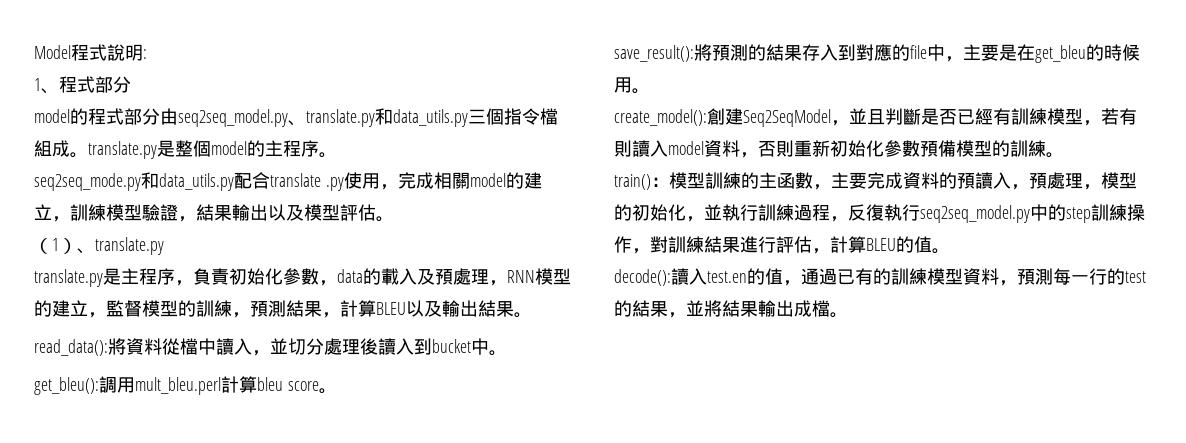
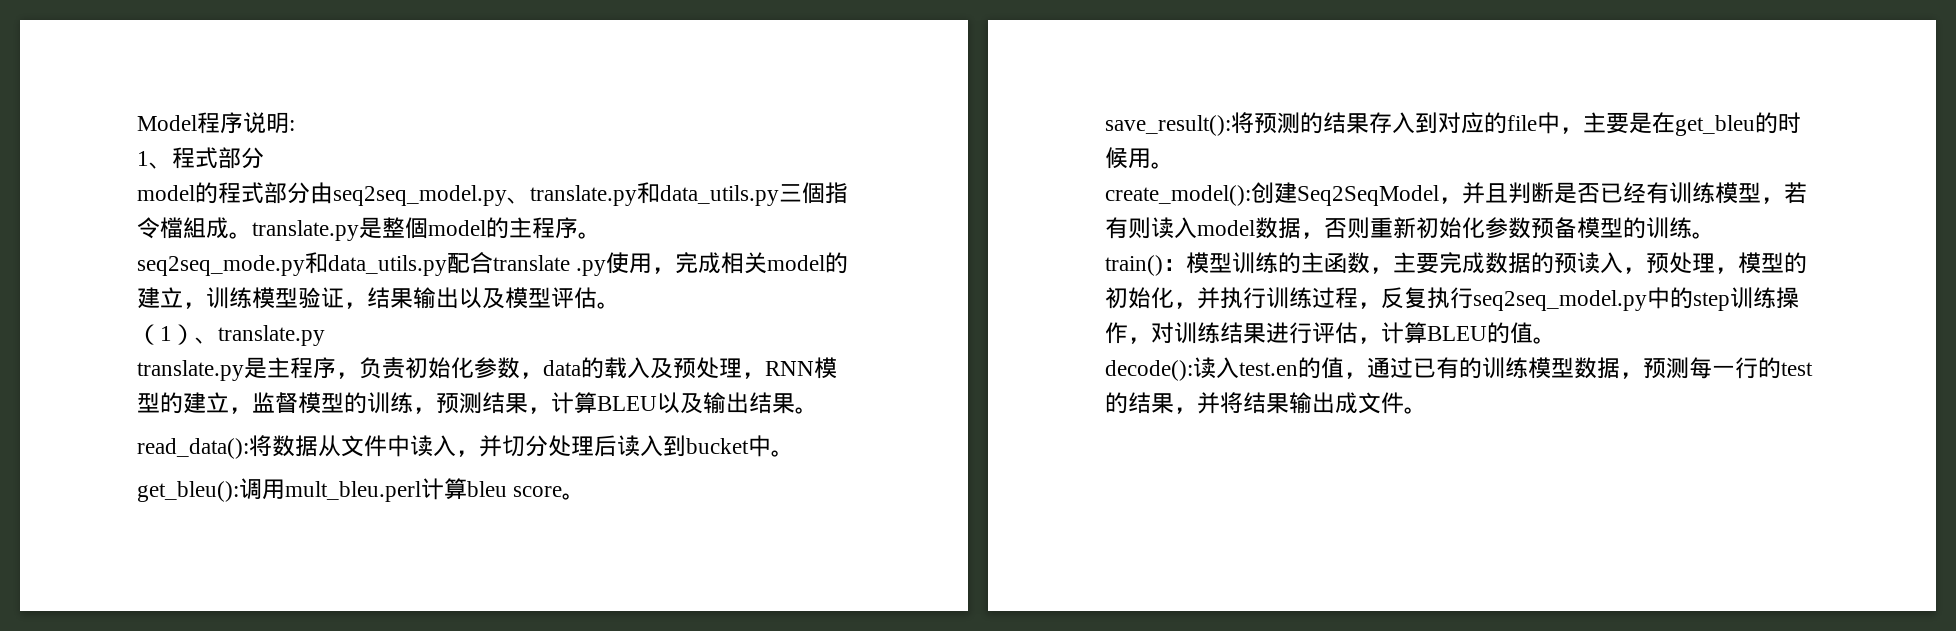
- Model程式說明:
+ Model程序说明:
- seq2seq_mode.py和data_utils.py配合translate .py使用，完成相關model的建立，訓練模型驗證，結果輸出以及模型評估。
+ seq2seq_mode.py和data_utils.py配合translate .py使用，完成相关model的建立，训练模型验证，结果输出以及模型评估。
- translate.py是主程序，負責初始化參數，data的載入及預處理，RNN模型的建立，監督模型的訓練，預測結果，計算BLEU以及輸出結果。
+ translate.py是主程序，负责初始化参数，data的载入及预处理，RNN模型的建立，监督模型的训练，预测结果，计算BLEU以及输出结果。
- read_data():將資料從檔中讀入，並切分處理後讀入到bucket中。
+ read_data():将数据从文件中读入，并切分处理后读入到bucket中。
- get_bleu():調用mult_bleu.perl計算bleu score。
+ get_bleu():调用mult_bleu.perl计算bleu score。
- save_result():將預測的結果存入到對應的file中，主要是在get_bleu的時候用。
+ save_result():将预测的结果存入到对应的file中，主要是在get_bleu的时候用。
- create_model():創建Seq2SeqModel，並且判斷是否已經有訓練模型，若有則讀入model資料，否則重新初始化參數預備模型的訓練。
- train()：模型訓練的主函數，主要完成資料的預讀入，預處理，模型的初始化，並執行訓練過程，反復執行seq2seq_model.py中的step訓練操作，對訓練結果進行評估，計算BLEU的值。
+ create_model():创建Seq2SeqModel，并且判断是否已经有训练模型，若有则读入model数据，否则重新初始化参数预备模型的训练。
+ train()：模型训练的主函数，主要完成数据的预读入，预处理，模型的初始化，并执行训练过程，反复执行seq2seq_model.py中的step训练操作，对训练结果进行评估，计算BLEU的值。
- decode():讀入test.en的值，通過已有的訓練模型資料，預測每一行的test的結果，並將結果輸出成檔。
+ decode():读入test.en的值，通过已有的训练模型数据，预测每一行的test的结果，并将结果输出成文件。

